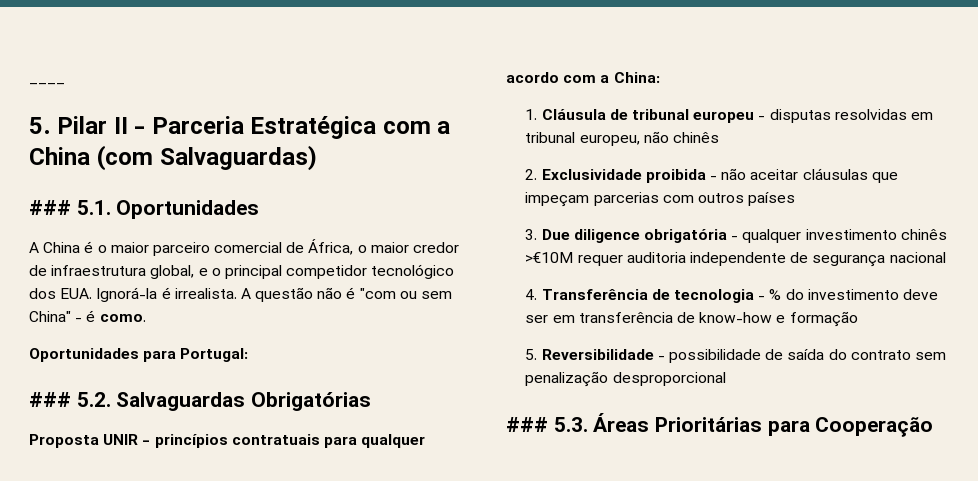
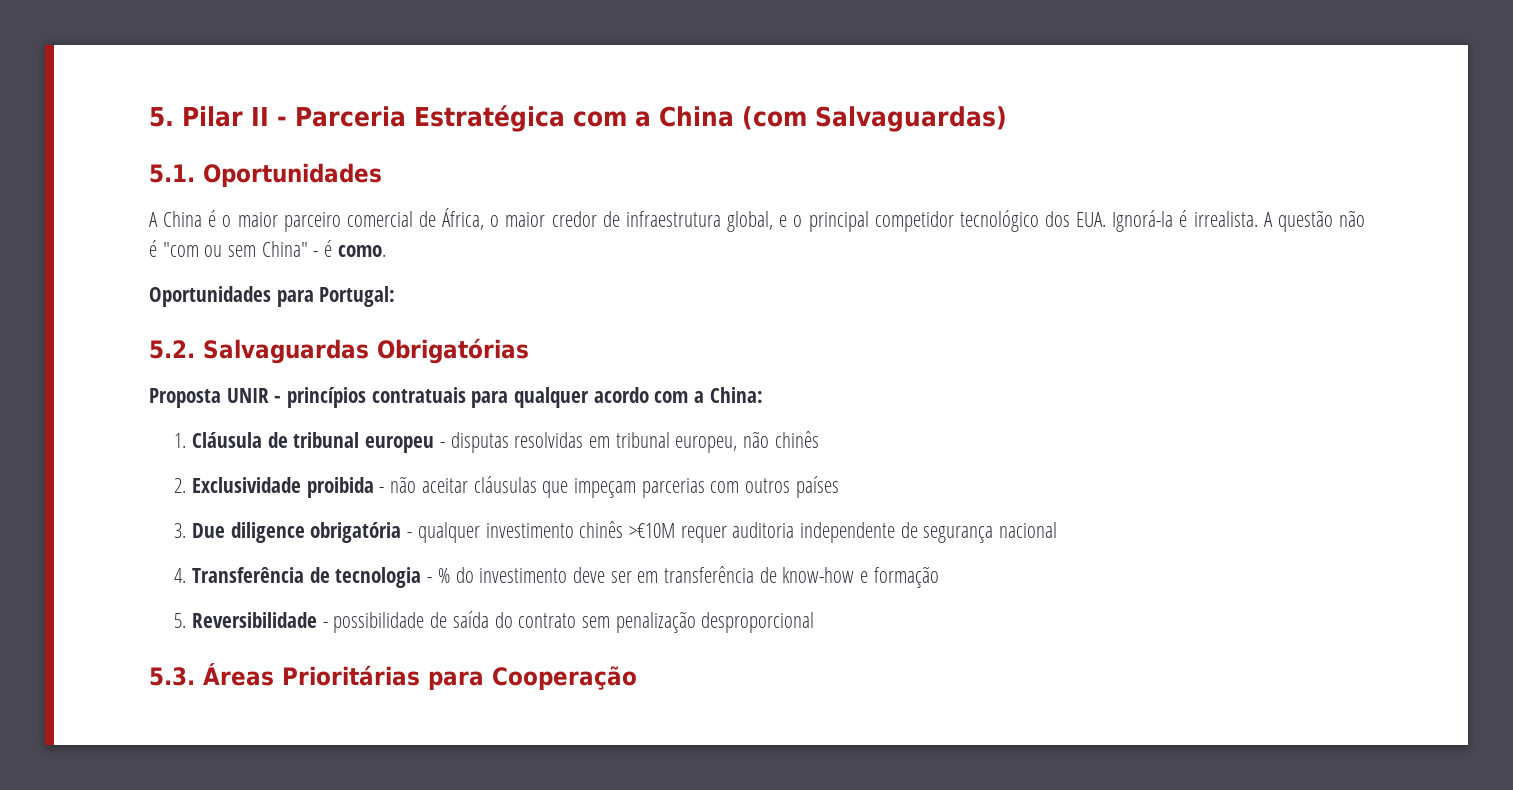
- ____
- ### 5.1. Oportunidades
+ 5.1. Oportunidades
- ### 5.2. Salvaguardas Obrigatórias
+ 5.2. Salvaguardas Obrigatórias
- ### 5.3. Áreas Prioritárias para Cooperação
+ 5.3. Áreas Prioritárias para Cooperação

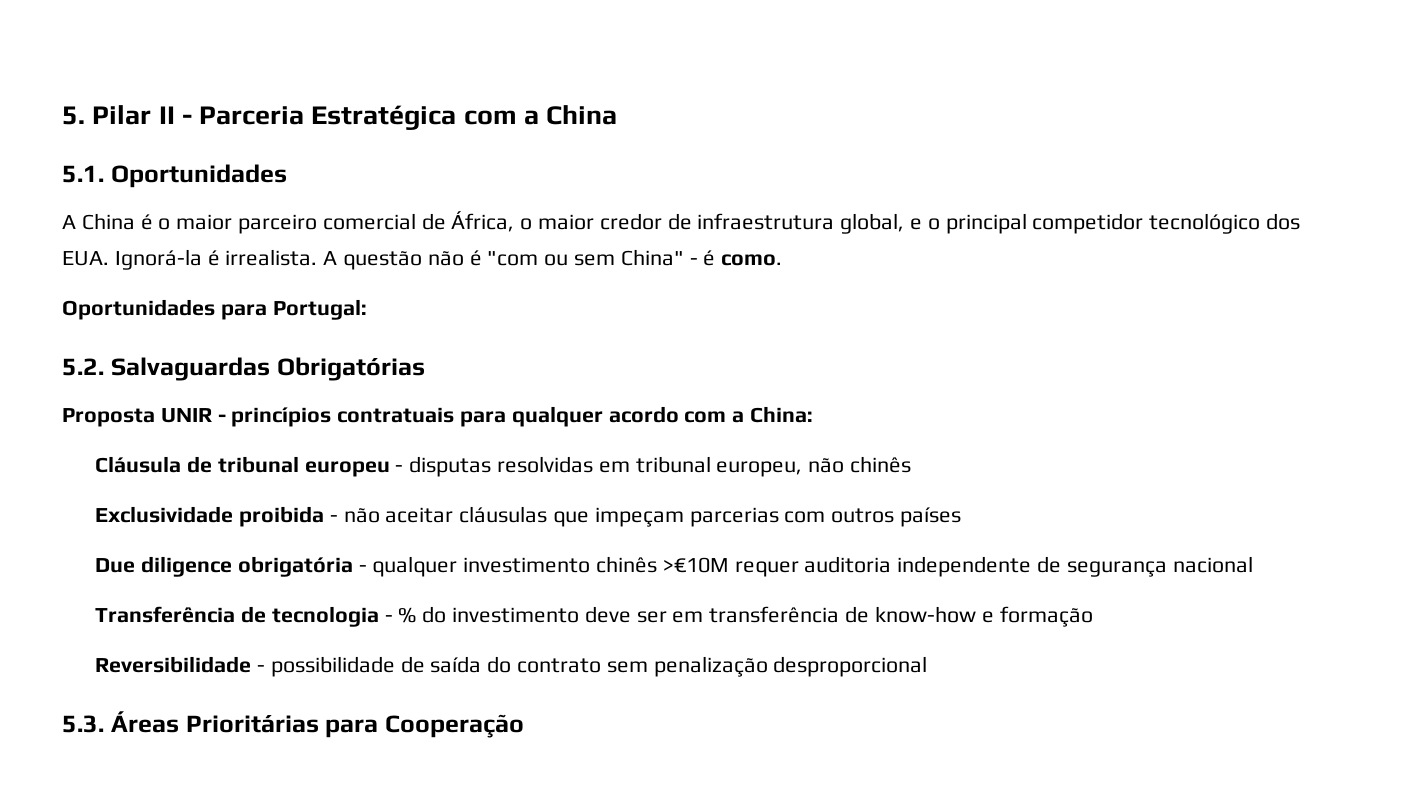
- 5. Pilar II - Parceria Estratégica com a China (com Salvaguardas)
+ 5. Pilar II - Parceria Estratégica com a China
- 1. Cláusula de tribunal europeu - disputas resolvidas em tribunal europeu, não chinês
+ Cláusula de tribunal europeu - disputas resolvidas em tribunal europeu, não chinês
- 2. Exclusividade proibida - não aceitar cláusulas que impeçam parcerias com outros países
+ Exclusividade proibida - não aceitar cláusulas que impeçam parcerias com outros países
- 3. Due diligence obrigatória - qualquer investimento chinês >€10M requer auditoria independente de segurança nacional
+ Due diligence obrigatória - qualquer investimento chinês >€10M requer auditoria independente de segurança nacional
- 4. Transferência de tecnologia - % do investimento deve ser em transferência de know-how e formação
+ Transferência de tecnologia - % do investimento deve ser em transferência de know-how e formação
- 5. Reversibilidade - possibilidade de saída do contrato sem penalização desproporcional
+ Reversibilidade - possibilidade de saída do contrato sem penalização desproporcional

